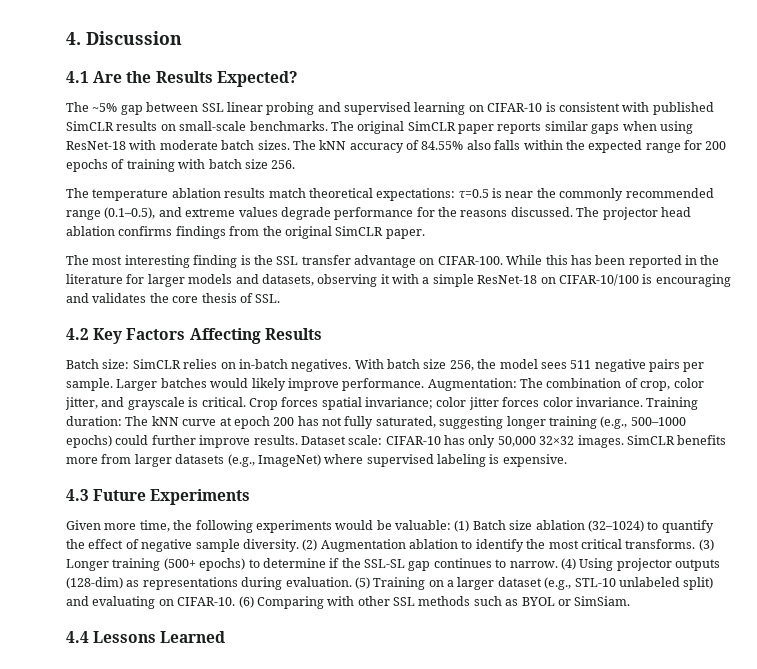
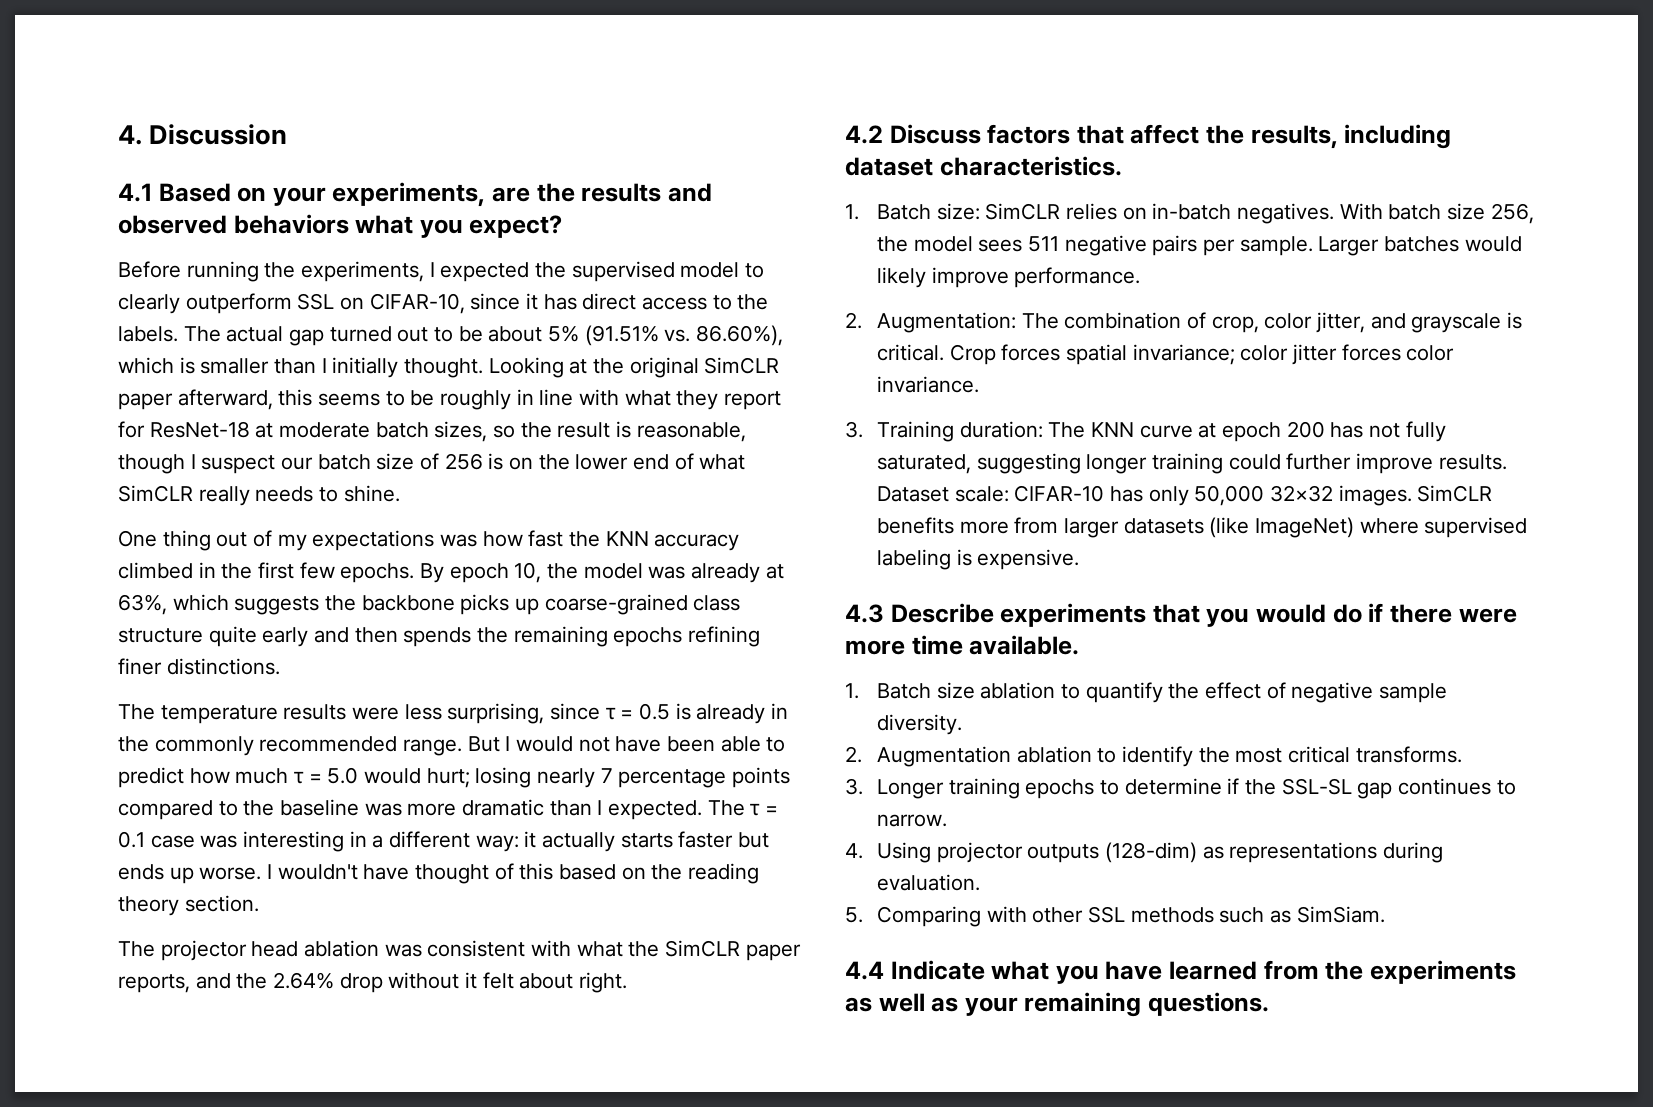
- 4.1 Are the Results Expected?
- The ~5% gap between SSL linear probing and supervised learning on CIFAR-10 is consistent with published SimCLR results on small-scale benchmarks. The original SimCLR paper reports similar gaps when using ResNet-18 with moderate batch sizes. The kNN accuracy of 84.55% also falls within the expected range for 200 epochs of training with batch size 256.
- The temperature ablation results match theoretical expectations: τ=0.5 is near the commonly recommended range (0.1–0.5), and extreme values degrade performance for the reasons discussed. The projector head ablation confirms findings from the original SimCLR paper.
- The most interesting finding is the SSL transfer advantage on CIFAR-100. While this has been reported in the literature for larger models and datasets, observing it with a simple ResNet-18 on CIFAR-10/100 is encouraging and validates the core thesis of SSL.
- 4.2 Key Factors Affecting Results
- Batch size: SimCLR relies on in-batch negatives.
+ 4.1 Based on your experiments, are the results and observed behaviors what you expect?
+ Before running the experiments, I expected the supervised model to clearly outperform SSL on CIFAR-10, since it has direct access to the labels. The actual gap turned out to be about 5% (91.51% vs. 86.60%), which is smaller than I initially thought. Looking at the original SimCLR paper afterward, this seems to be roughly in line with what they report for ResNet-18 at moderate batch sizes, so the result is reasonable, though I suspect our batch size of 256 is on the lower end of what SimCLR really needs to shine.
+ One thing out of my expectations was how fast the KNN accuracy climbed in the first few epochs. By epoch 10, the model was already at 63%, which suggests the backbone picks up coarse-grained class structure quite early and then spends the remaining epochs refining finer distinctions.
+ The temperature results were less surprising, since τ = 0.5 is already in the commonly recommended range. But I would not have been able to predict how much τ = 5.0 would hurt; losing nearly 7 percentage points compared to the baseline was more dramatic than I expected. The τ = 0.1 case was interesting in a different way: it actually starts faster but ends up worse. I wouldn't have thought of this based on the reading theory section.
+ The projector head ablation was consistent with what the SimCLR paper reports, and the 2.64% drop without it felt about right.
+ 4.2 Discuss factors that affect the results, including dataset characteristics.
+ 1. Batch size: SimCLR relies on in-batch negatives.
- Larger batches would likely improve performance. Augmentation: The combination of crop, color jitter, and grayscale is critical.
+ Larger batches would likely improve performance.
+ 2. Augmentation: The combination of crop, color jitter, and grayscale is critical.
- Crop forces spatial invariance; color jitter forces color invariance. Training duration: The kNN curve at epoch 200 has not fully saturated, suggesting longer training (e.g., 500–1000 epochs) could further improve results.
+ Crop forces spatial invariance; color jitter forces color invariance.
+ 3. Training duration: The KNN curve at epoch 200 has not fully saturated, suggesting longer training could further improve results.
- SimCLR benefits more from larger datasets (e.g., ImageNet) where supervised labeling is expensive.
+ SimCLR benefits more from larger datasets (like ImageNet) where supervised labeling is expensive.
- 4.3 Future Experiments
- Given more time, the following experiments would be valuable: (1) Batch size ablation (32–1024) to quantify the effect of negative sample diversity. (2) Augmentation ablation to identify the most critical transforms. (3) Longer training (500+ epochs) to determine if the SSL-SL gap continues to narrow. (4) Using projector outputs (128-dim) as representations during evaluation. (5) Training on a larger dataset (e.g., STL-10 unlabeled split) and evaluating on CIFAR-10. (6) Comparing with other SSL methods such as BYOL or SimSiam.
+ 4.3 Describe experiments that you would do if there were more time available.
+ 1. Batch size ablation to quantify the effect of negative sample diversity.
+ 2. Augmentation ablation to identify the most critical transforms.
+ 3. Longer training epochs to determine if the SSL-SL gap continues to narrow.
+ 4. Using projector outputs (128-dim) as representations during evaluation.
+ 5. Comparing with other SSL methods such as SimSiam.
- 4.4 Lessons Learned
+ 4.4 Indicate what you have learned from the experiments as well as your remaining questions.

